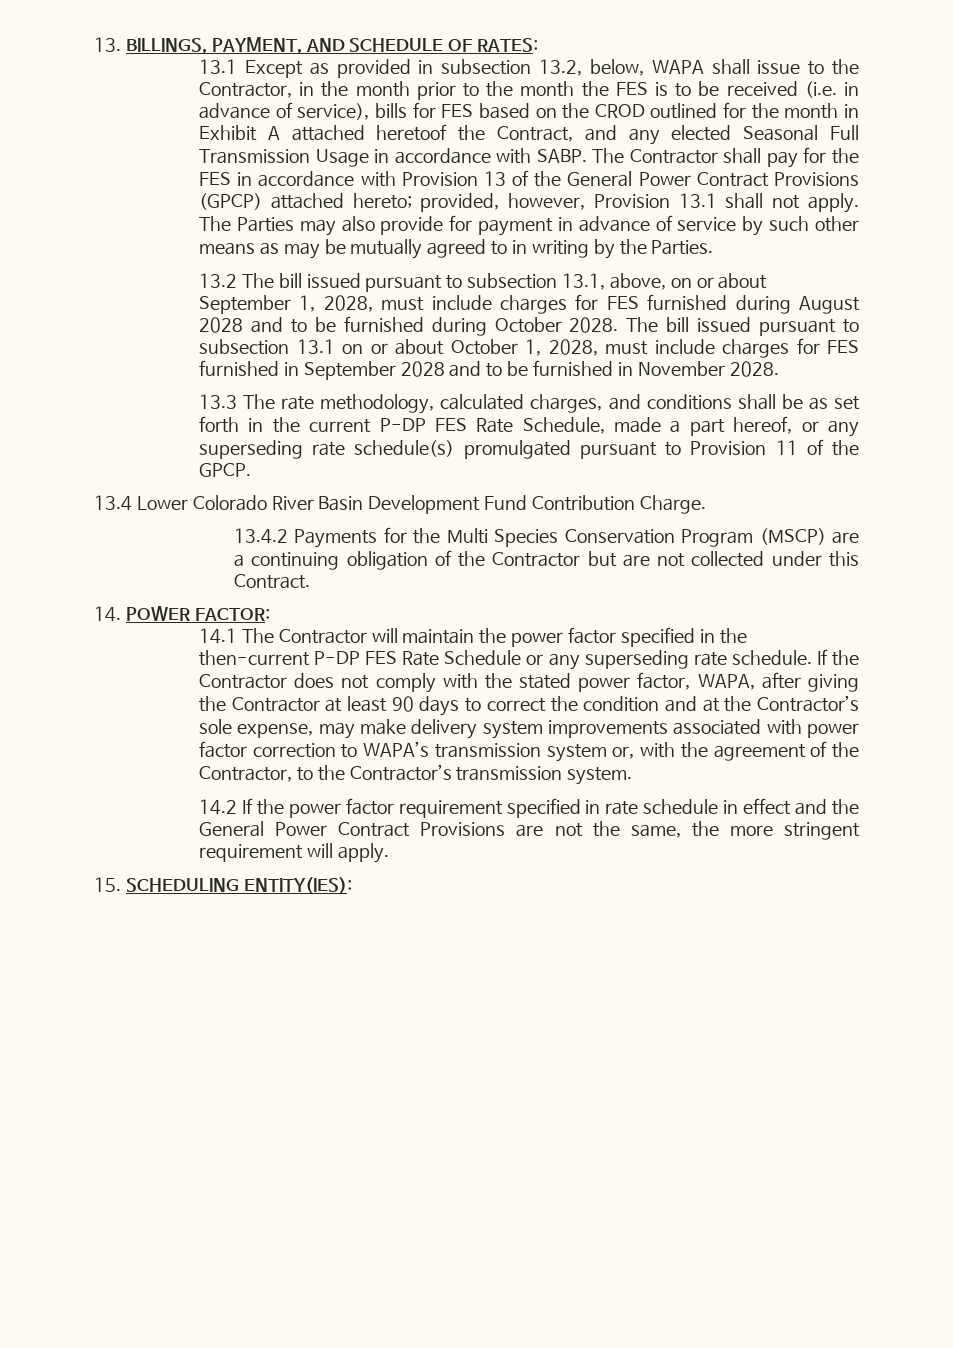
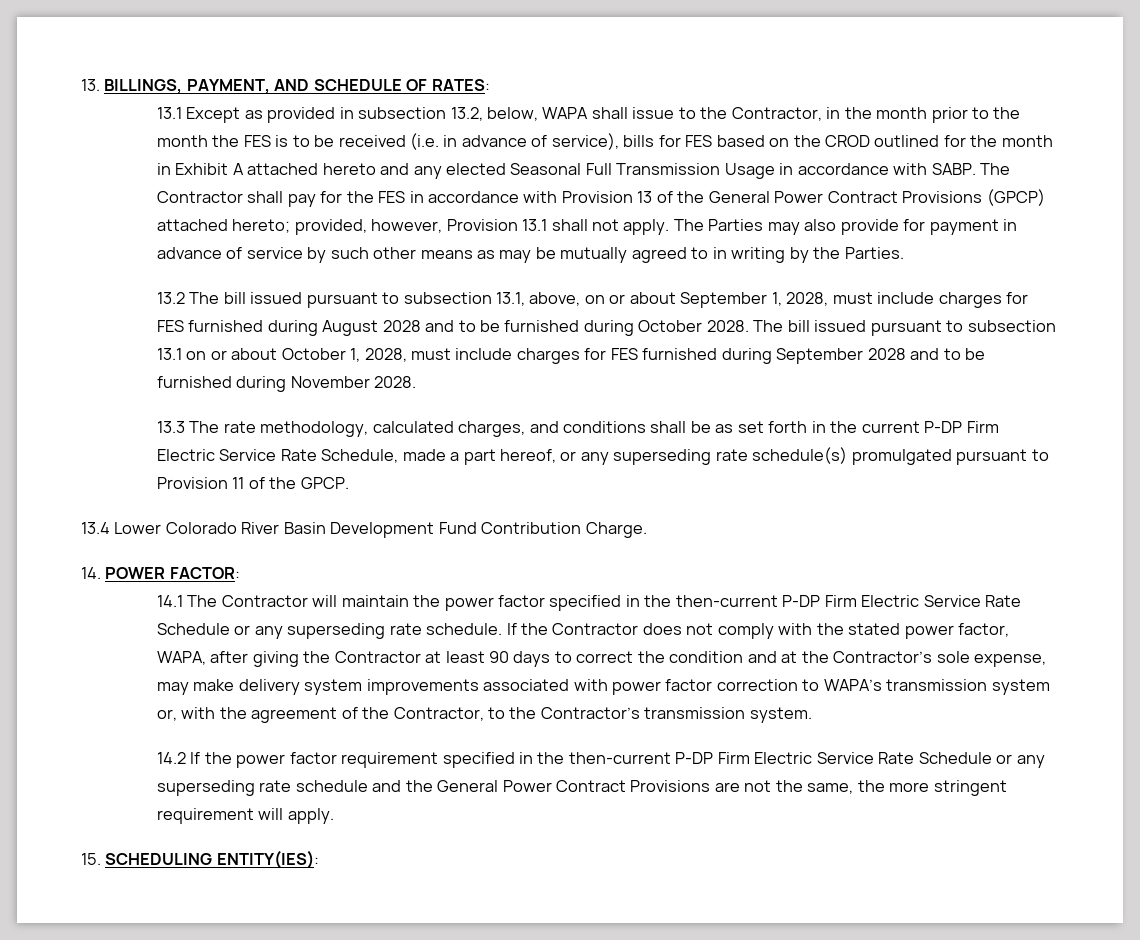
- 13.1 Except as provided in subsection 13.2, below, WAPA shall issue to the Contractor, in the month prior to the month the FES is to be received (i.e. in advance of service), bills for FES based on the CROD outlined for the month in Exhibit A attached heretoof the Contract, and any elected Seasonal Full Transmission Usage in accordance with SABP.
+ 13.1 Except as provided in subsection 13.2, below, WAPA shall issue to the Contractor, in the month prior to the month the FES is to be received (i.e. in advance of service), bills for FES based on the CROD outlined for the month in Exhibit A attached hereto and any elected Seasonal Full Transmission Usage in accordance with SABP.
- The bill issued pursuant to subsection 13.1 on or about October 1, 2028, must include charges for FES furnished in September 2028 and to be furnished in November 2028.
+ The bill issued pursuant to subsection 13.1 on or about October 1, 2028, must include charges for FES furnished during September 2028 and to be furnished during November 2028.
- 13.3 The rate methodology, calculated charges, and conditions shall be as set forth in the current P-DP FES Rate Schedule, made a part hereof, or any superseding rate schedule(s) promulgated pursuant to Provision 11 of the GPCP.
+ 13.3 The rate methodology, calculated charges, and conditions shall be as set forth in the current P-DP Firm Electric Service Rate Schedule, made a part hereof, or any superseding rate schedule(s) promulgated pursuant to Provision 11 of the GPCP.
- 13.4.2 Payments for the Multi Species Conservation Program (MSCP) are a continuing obligation of the Contractor but are not collected under this Contract.
- 14.1 The Contractor will maintain the power factor specified in the then-current P-DP FES Rate Schedule or any superseding rate schedule.
+ 14.1 The Contractor will maintain the power factor specified in the then-current P-DP Firm Electric Service Rate Schedule or any superseding rate schedule.
- 14.2 If the power factor requirement specified in rate schedule in effect and the General Power Contract Provisions are not the same, the more stringent requirement will apply.
+ 14.2 If the power factor requirement specified in the then-current P-DP Firm Electric Service Rate Schedule or any superseding rate schedule and the General Power Contract Provisions are not the same, the more stringent requirement will apply.

